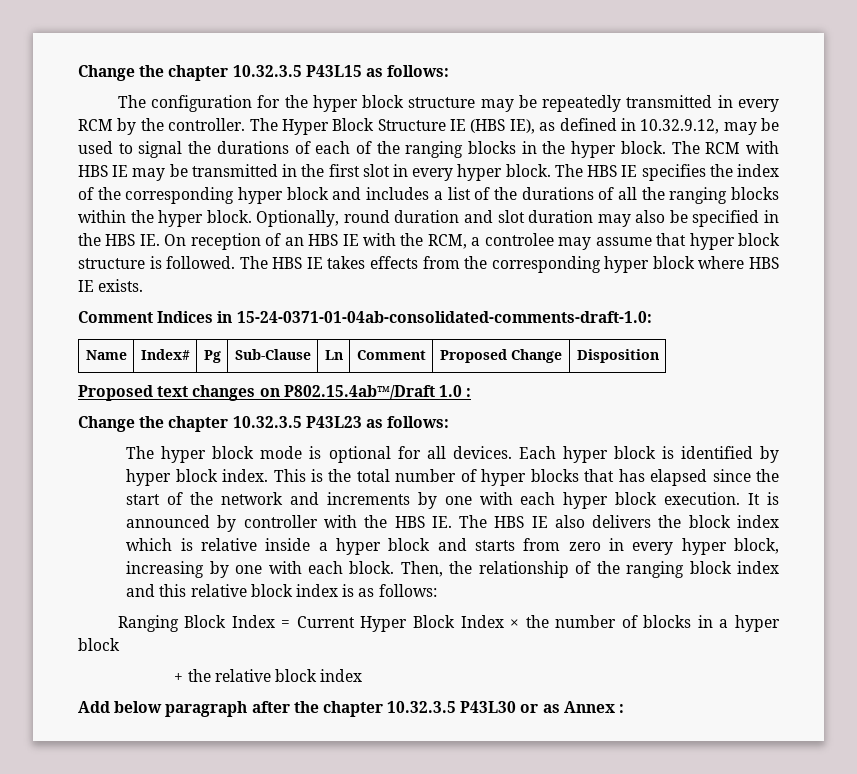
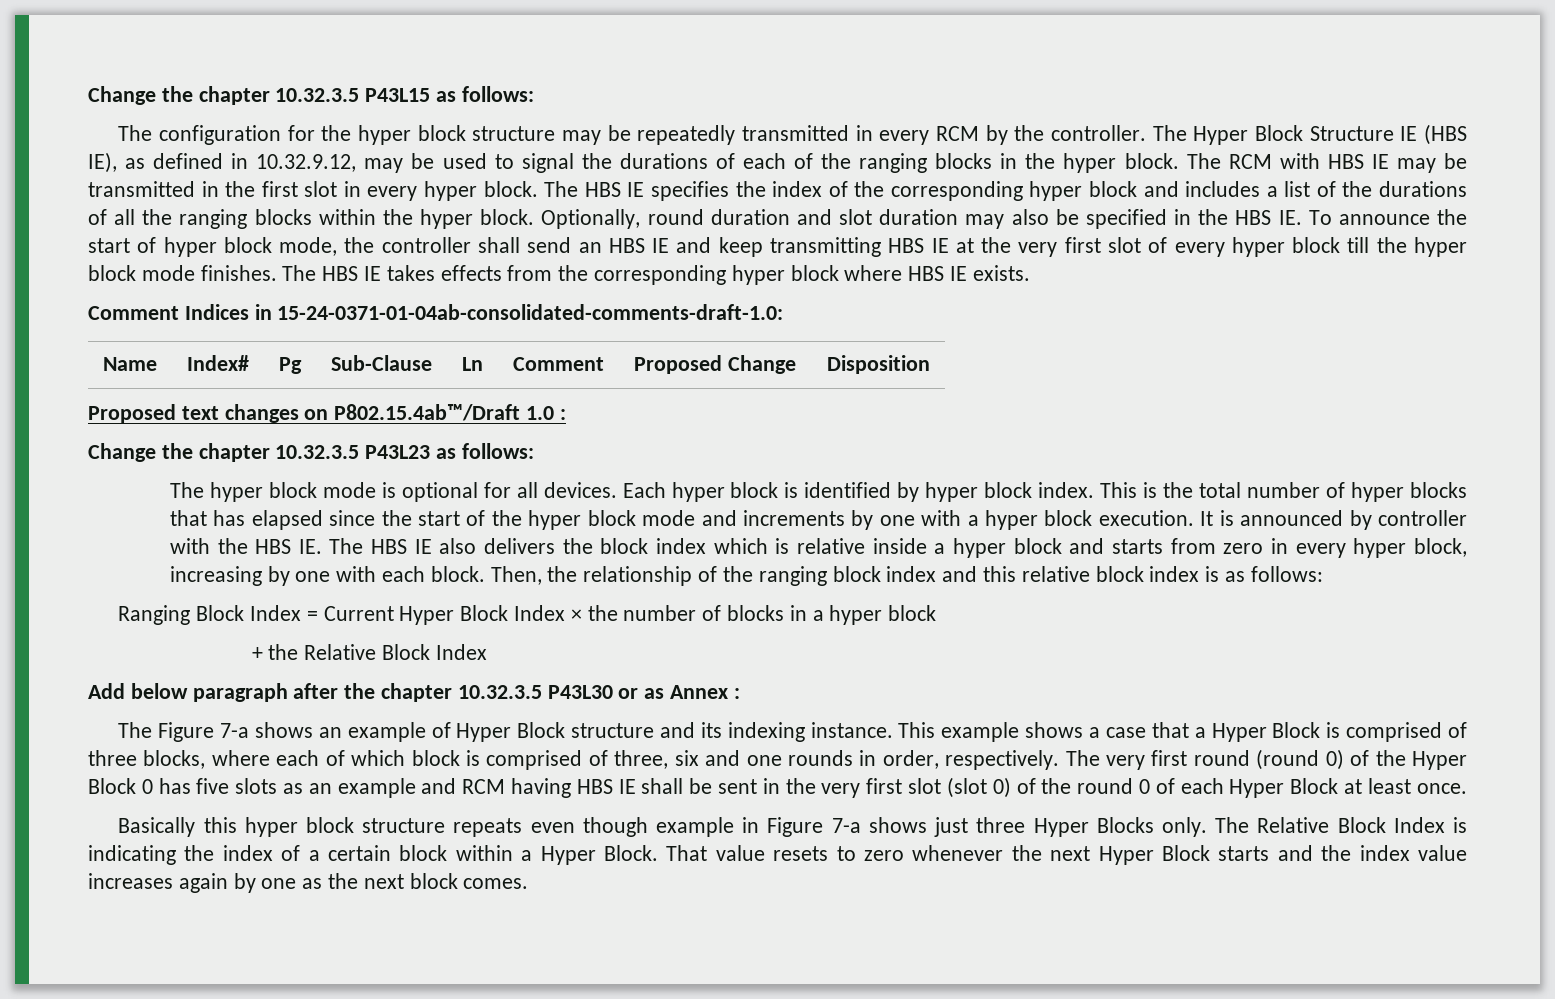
- Optionally, round duration and slot duration may also be specified in the HBS IE. On reception of an HBS IE with the RCM, a controlee may assume that hyper block structure is followed.
+ Optionally, round duration and slot duration may also be specified in the HBS IE. To announce the start of hyper block mode, the controller shall send an HBS IE and keep transmitting HBS IE at the very first slot of every hyper block till the hyper block mode finishes.
- This is the total number of hyper blocks that has elapsed since the start of the network and increments by one with each hyper block execution.
+ This is the total number of hyper blocks that has elapsed since the start of the hyper block mode and increments by one with a hyper block execution.
- + the relative block index
+ + the Relative Block Index
+ The Figure 7-a shows an example of Hyper Block structure and its indexing instance. This example shows a case that a Hyper Block is comprised of three blocks, where each of which block is comprised of three, six and one rounds in order, respectively. The very first round (round 0) of the Hyper Block 0 has five slots as an example and RCM having HBS IE shall be sent in the very first slot (slot 0) of the round 0 of each Hyper Block at least once.
+ Basically this hyper block structure repeats even though example in Figure 7-a shows just three Hyper Blocks only. The Relative Block Index is indicating the index of a certain block within a Hyper Block. That value resets to zero whenever the next Hyper Block starts and the index value increases again by one as the next block comes.

